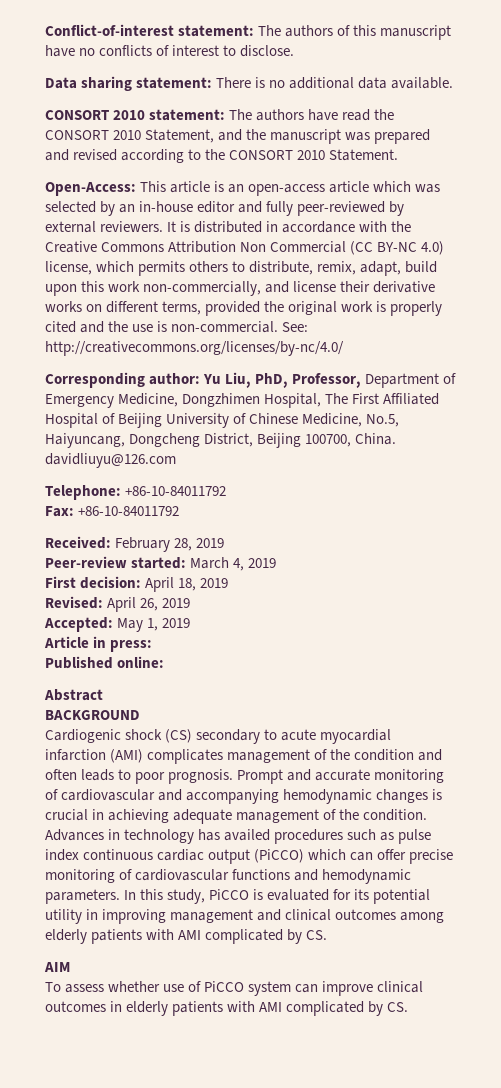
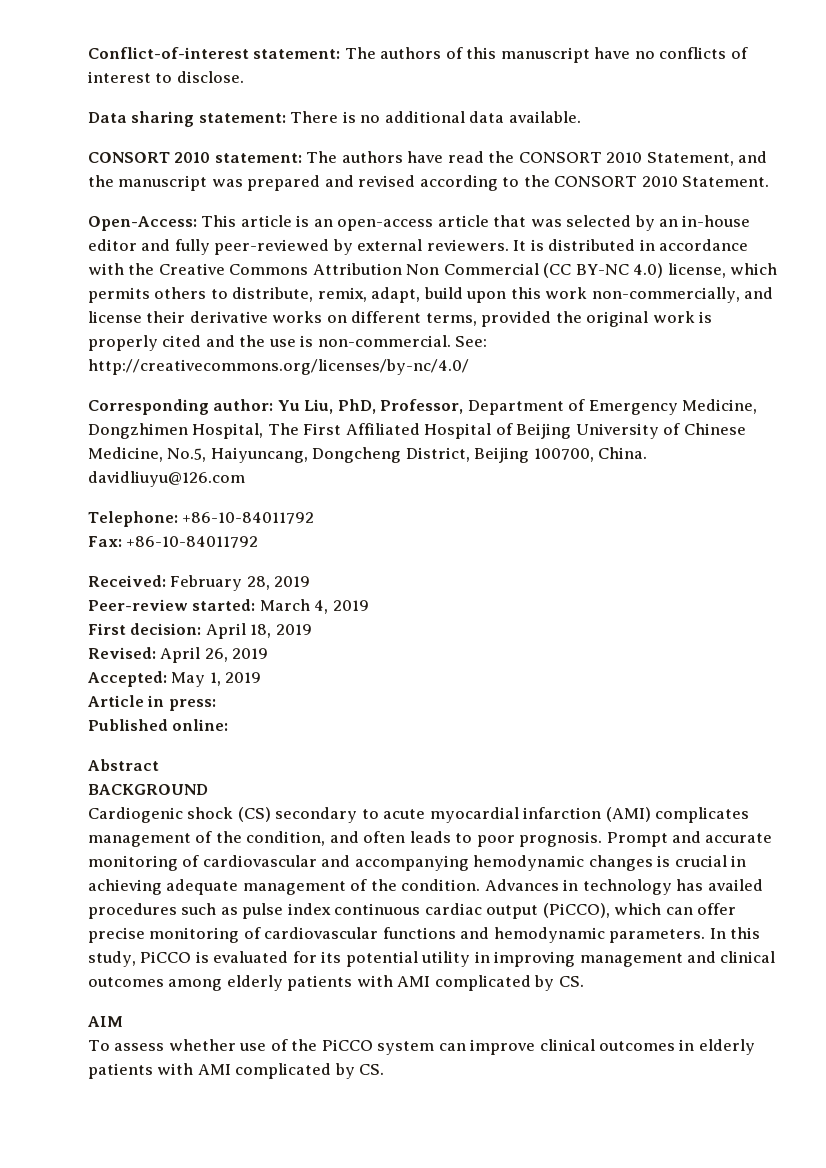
- Open-Access: This article is an open-access article which was selected by an in-house editor and fully peer-reviewed by external reviewers.
+ Open-Access: This article is an open-access article that was selected by an in-house editor and fully peer-reviewed by external reviewers.
- Cardiogenic shock (CS) secondary to acute myocardial infarction (AMI) complicates management of the condition and often leads to poor prognosis.
+ Cardiogenic shock (CS) secondary to acute myocardial infarction (AMI) complicates management of the condition, and often leads to poor prognosis.
- Advances in technology has availed procedures such as pulse index continuous cardiac output (PiCCO) which can offer precise monitoring of cardiovascular functions and hemodynamic parameters.
+ Advances in technology has availed procedures such as pulse index continuous cardiac output (PiCCO), which can offer precise monitoring of cardiovascular functions and hemodynamic parameters.
- To assess whether use of PiCCO system can improve clinical outcomes in elderly patients with AMI complicated by CS.
+ To assess whether use of the PiCCO system can improve clinical outcomes in elderly patients with AMI complicated by CS.

